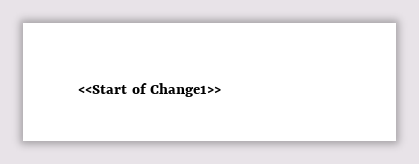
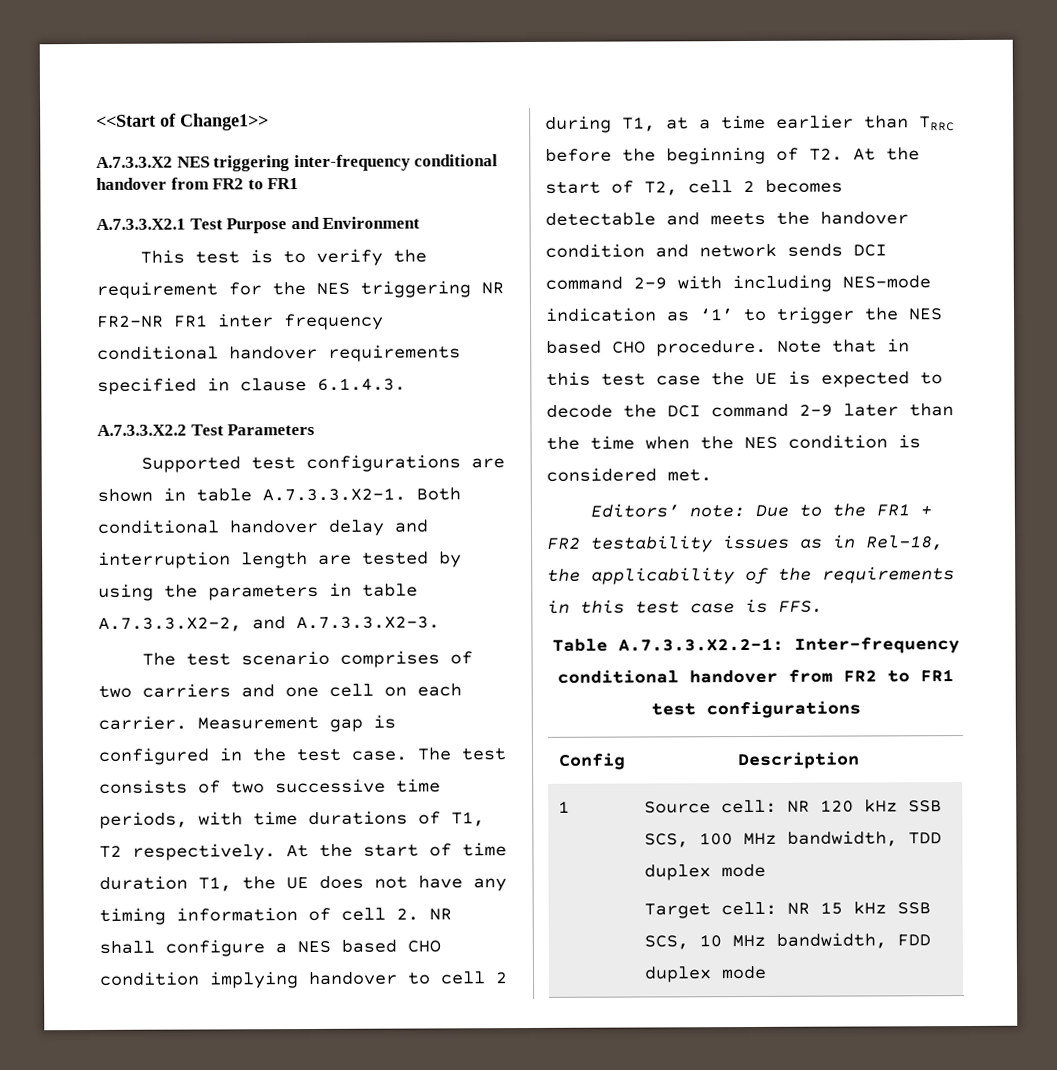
+ A.7.3.3.X2 NES triggering inter-frequency conditional handover from FR2 to FR1
+ A.7.3.3.X2.1 Test Purpose and Environment
+ This test is to verify the requirement for the NES triggering NR FR2-NR FR1 inter frequency conditional handover requirements specified in clause 6.1.4.3.
+ A.7.3.3.X2.2 Test Parameters
+ Supported test configurations are shown in table A.7.3.3.X2-1. Both conditional handover delay and interruption length are tested by using the parameters in table A.7.3.3.X2-2, and A.7.3.3.X2-3.
+ The test scenario comprises of two carriers and one cell on each carrier. Measurement gap is configured in the test case. The test consists of two successive time periods, with time durations of T1, T2 respectively. At the start of time duration T1, the UE does not have any timing information of cell 2. NR shall configure a NES based CHO condition implying handover to cell 2 during T1, at a time earlier than TRRC before the beginning of T2. At the start of T2, cell 2 becomes detectable and meets the handover condition and network sends DCI command 2-9 with including NES-mode indication as ‘1’ to trigger the NES based CHO procedure. Note that in this test case the UE is expected to decode the DCI command 2-9 later than the time when the NES condition is considered met.
+ Editors’ note: Due to the FR1 + FR2 testability issues as in Rel-18, the applicability of the requirements in this test case is FFS.
+ Table A.7.3.3.X2.2-1: Inter-frequency conditional handover from FR2 to FR1 test configurations
+ Config | Description
+ 1 | Source cell: NR 120 kHz SSB SCS, 100 MHz bandwidth, TDD duplex mode
+ Target cell: NR 15 kHz SSB SCS, 10 MHz bandwidth, FDD duplex mode

